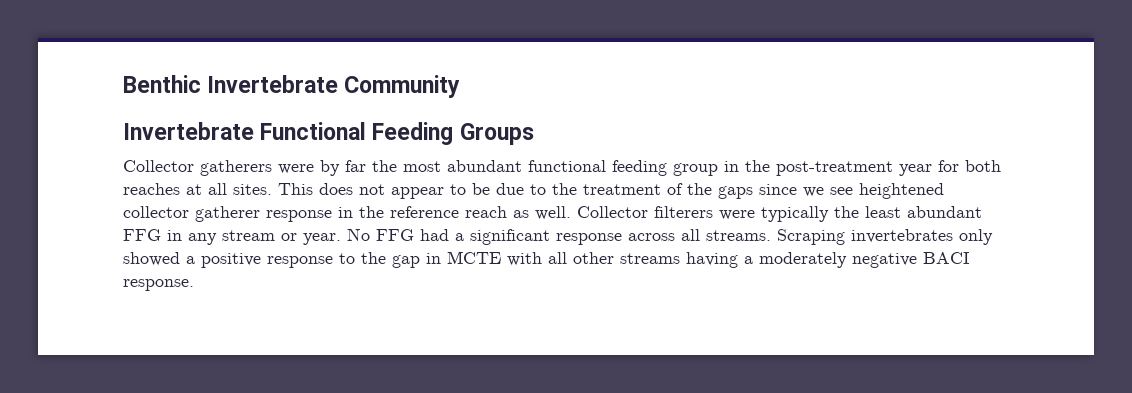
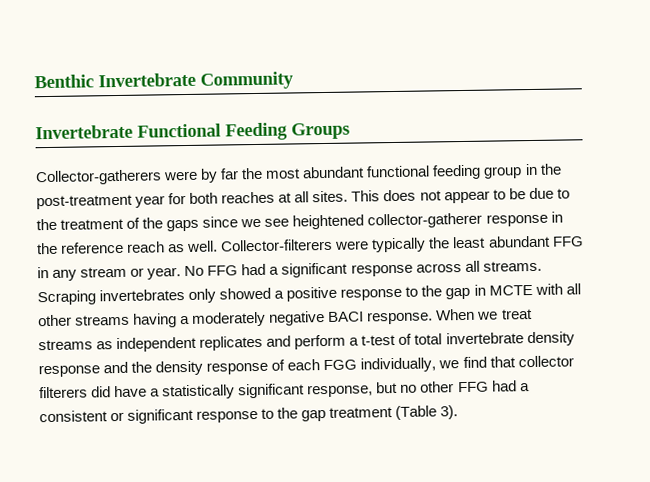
- Collector gatherers were by far the most abundant functional feeding group in the post-treatment year for both reaches at all sites.
+ Collector-gatherers were by far the most abundant functional feeding group in the post-treatment year for both reaches at all sites.
- This does not appear to be due to the treatment of the gaps since we see heightened collector gatherer response in the reference reach as well.
+ This does not appear to be due to the treatment of the gaps since we see heightened collector-gatherer response in the reference reach as well.
- Collector filterers were typically the least abundant FFG in any stream or year.
+ Collector-filterers were typically the least abundant FFG in any stream or year.
+ When we treat streams as independent replicates and perform a t-test of total invertebrate density response and the density response of each FGG individually, we find that collector filterers did have a statistically significant response, but no other FFG had a consistent or significant response to the gap treatment (Table 3).

